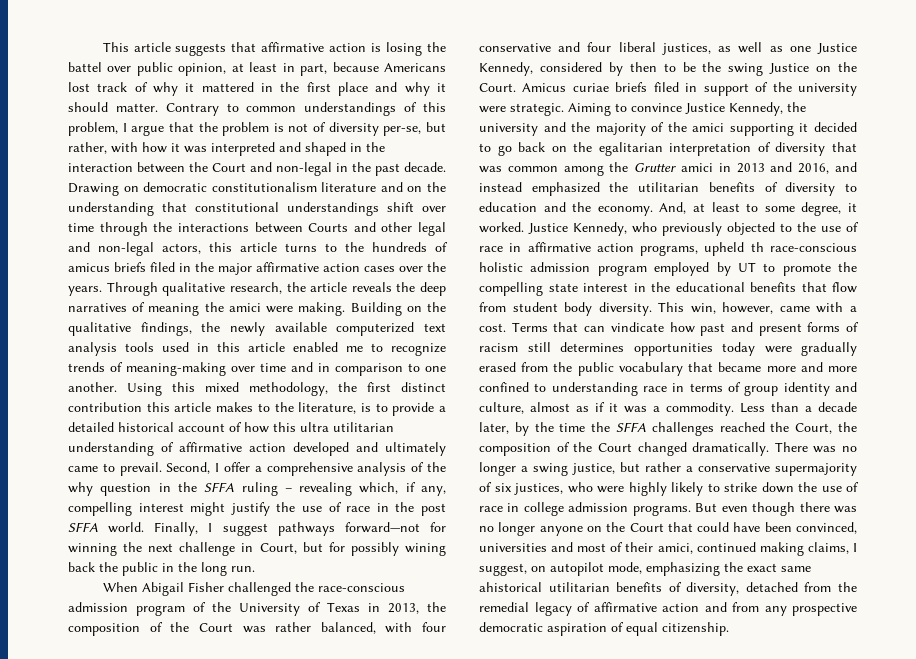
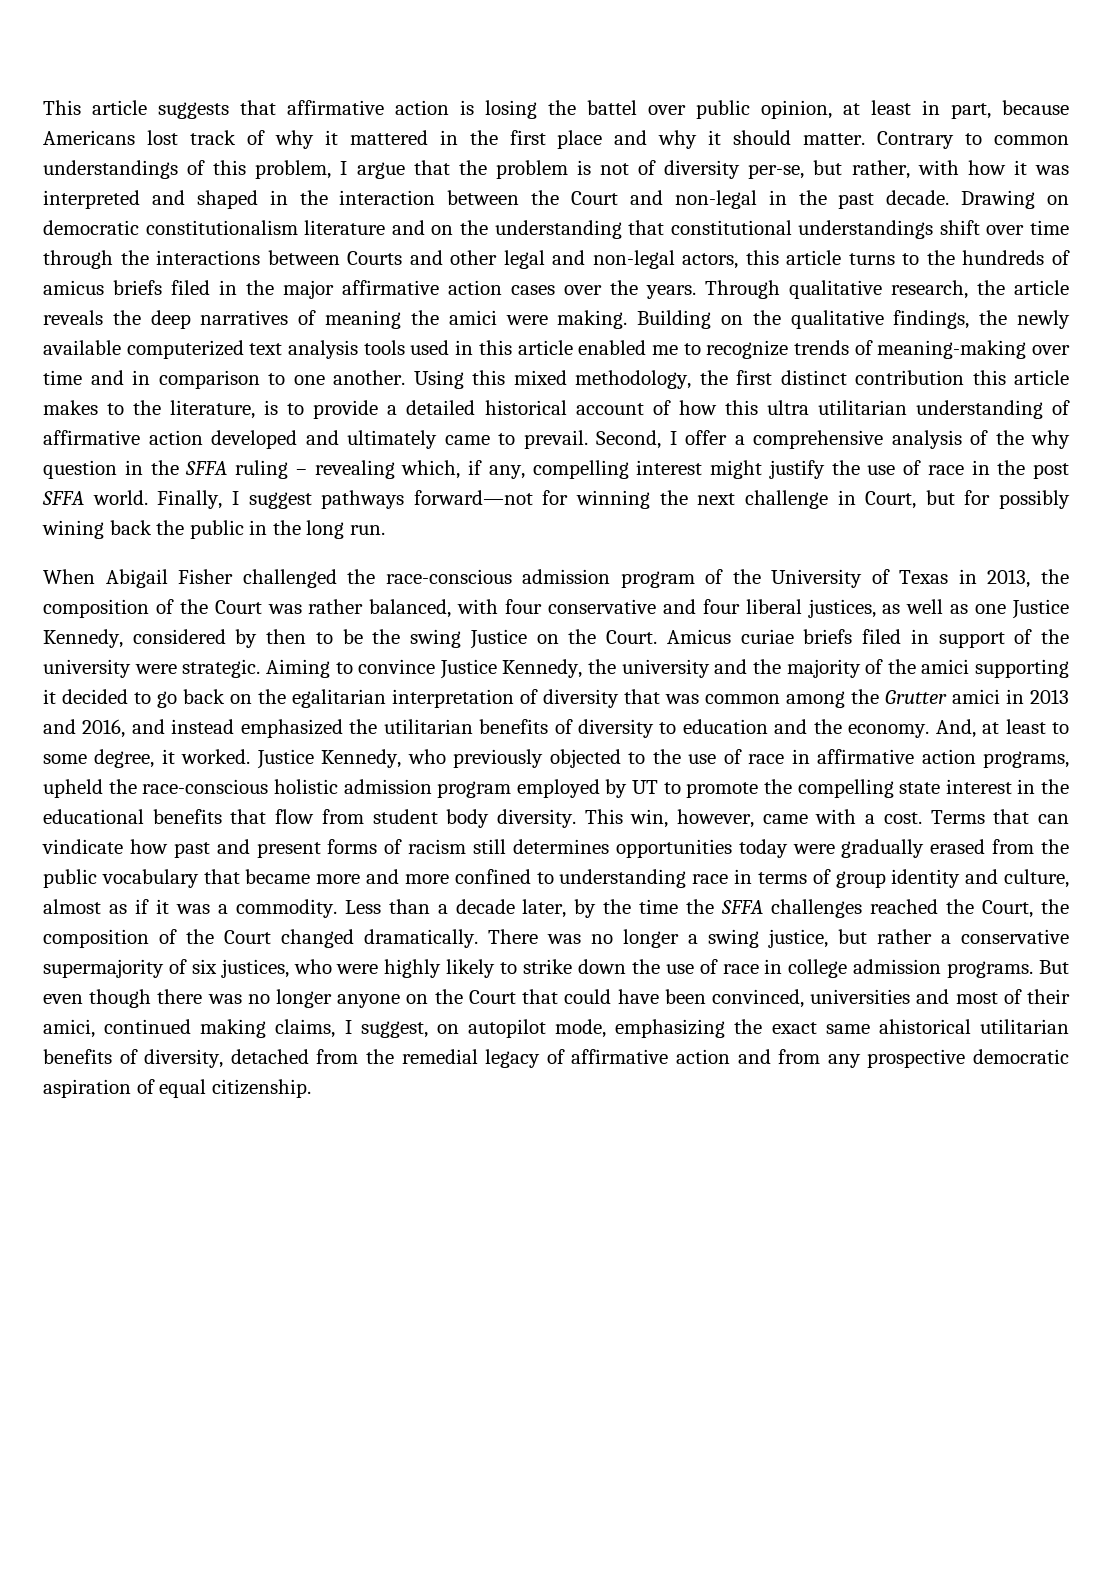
- Justice Kennedy, who previously objected to the use of race in affirmative action programs, upheld th race-conscious holistic admission program employed by UT to promote the compelling state interest in the educational benefits that flow from student body diversity.
+ Justice Kennedy, who previously objected to the use of race in affirmative action programs, upheld the race-conscious holistic admission program employed by UT to promote the compelling state interest in the educational benefits that flow from student body diversity.

